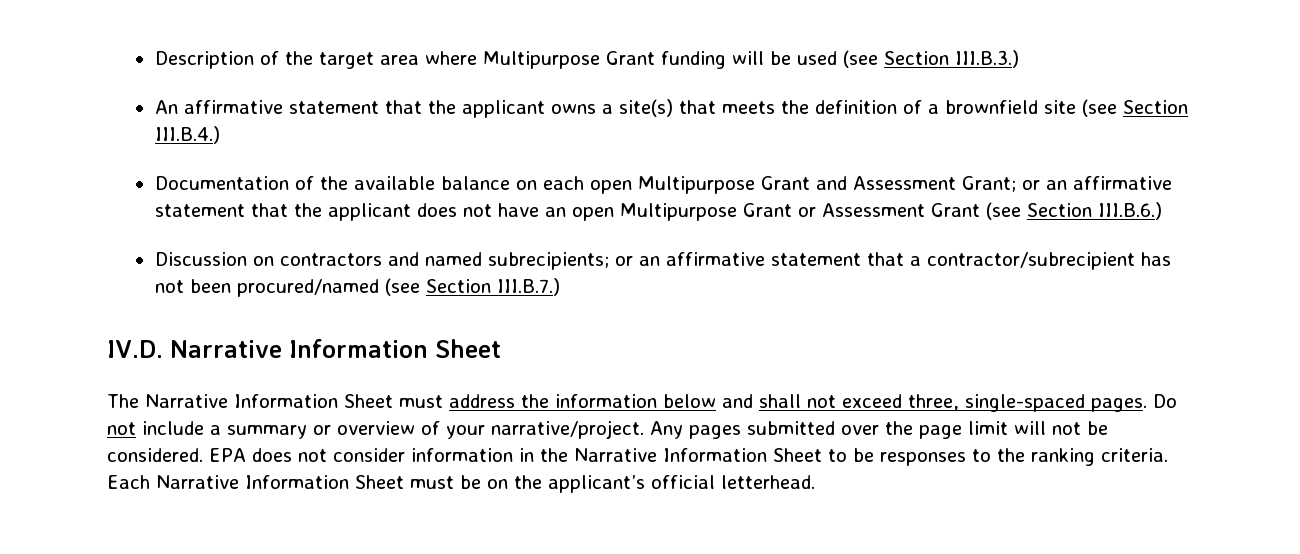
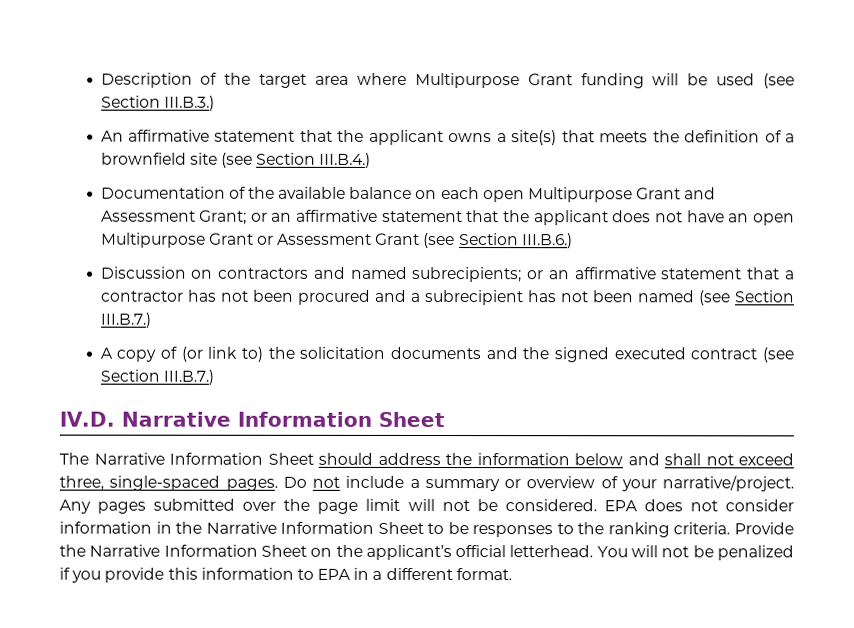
- Discussion on contractors and named subrecipients; or an affirmative statement that a contractor/subrecipient has not been procured/named (see Section III.B.7.)
+ Discussion on contractors and named subrecipients; or an affirmative statement that a contractor has not been procured and a subrecipient has not been named (see Section III.B.7.)
+ A copy of (or link to) the solicitation documents and the signed executed contract (see Section III.B.7.)
- The Narrative Information Sheet must address the information below and shall not exceed three, single-spaced pages.
+ The Narrative Information Sheet should address the information below and shall not exceed three, single-spaced pages.
- Each Narrative Information Sheet must be on the applicant’s official letterhead.
+ Provide the Narrative Information Sheet on the applicant’s official letterhead.
+ You will not be penalized if you provide this information to EPA in a different format.

